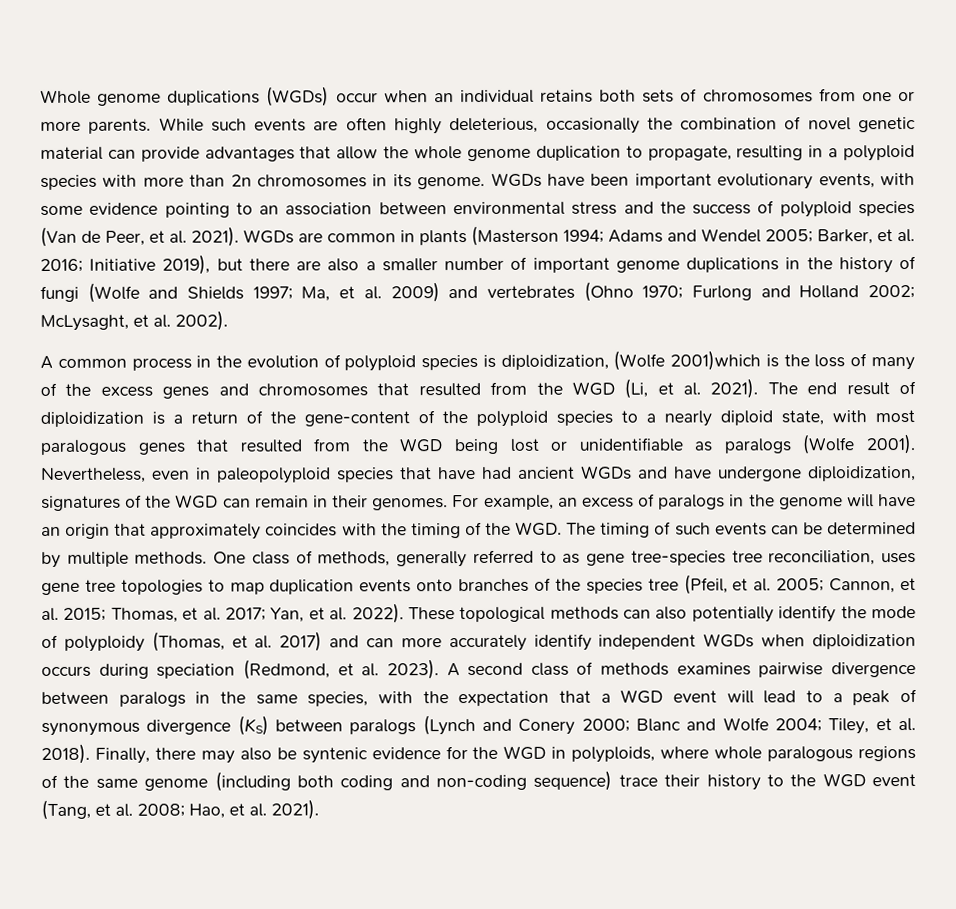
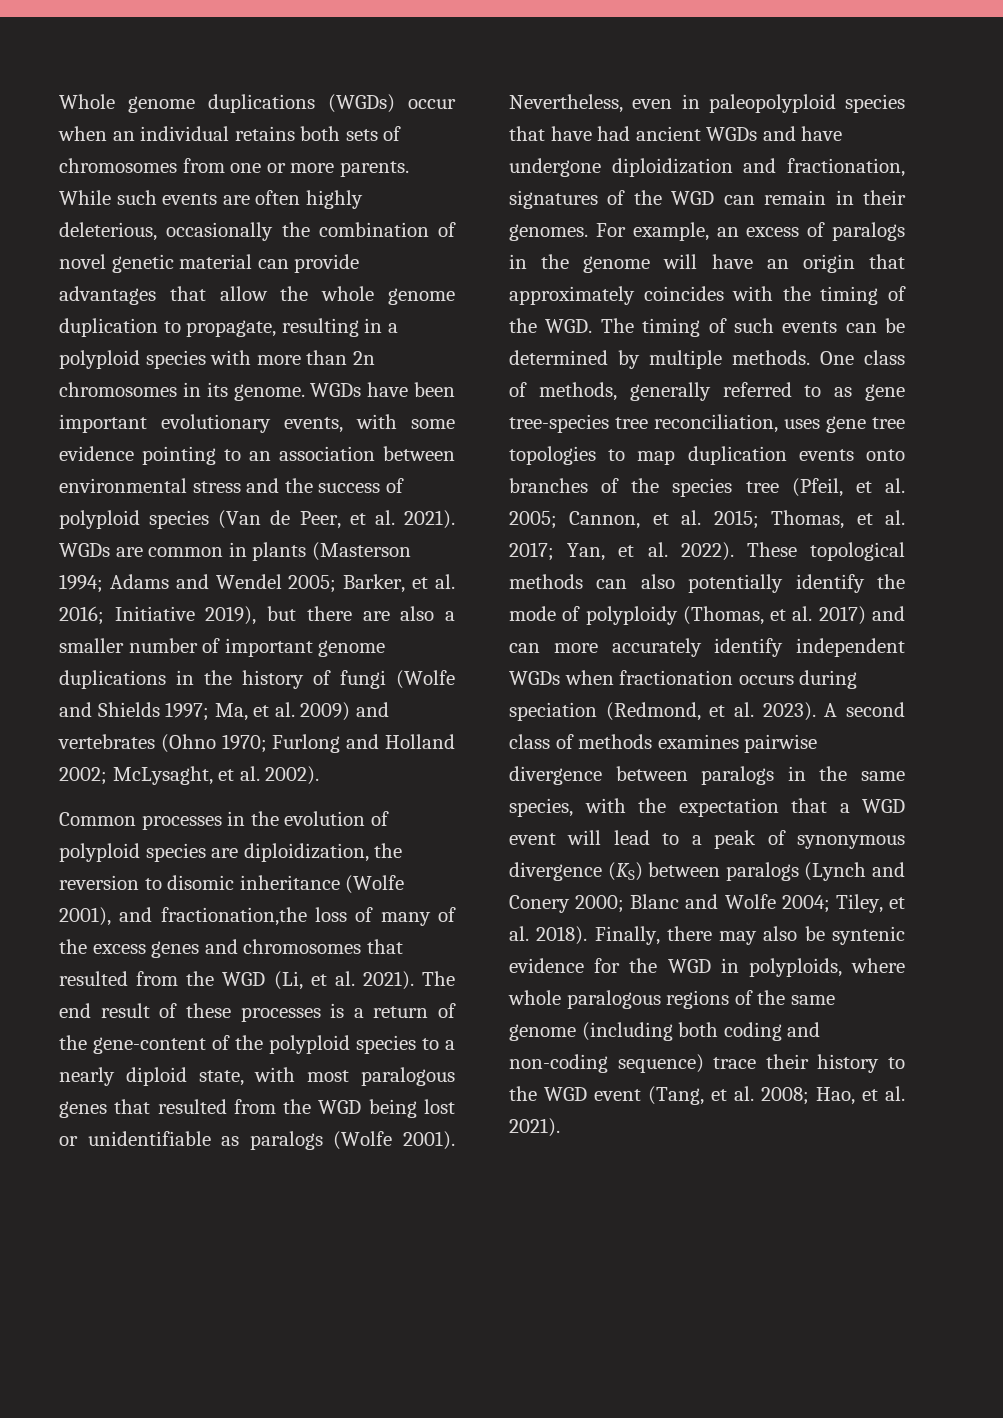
- A common process in the evolution of polyploid species is diploidization, (Wolfe 2001)which is the loss of many of the excess genes and chromosomes that resulted from the WGD (Li, et al. 2021).
+ Common processes in the evolution of polyploid species are diploidization, the reversion to disomic inheritance (Wolfe 2001), and fractionation,the loss of many of the excess genes and chromosomes that resulted from the WGD (Li, et al. 2021).
- The end result of diploidization is a return of the gene-content of the polyploid species to a nearly diploid state, with most paralogous genes that resulted from the WGD being lost or unidentifiable as paralogs (Wolfe 2001).
+ The end result of these processes is a return of the gene-content of the polyploid species to a nearly diploid state, with most paralogous genes that resulted from the WGD being lost or unidentifiable as paralogs (Wolfe 2001).
- Nevertheless, even in paleopolyploid species that have had ancient WGDs and have undergone diploidization, signatures of the WGD can remain in their genomes.
+ Nevertheless, even in paleopolyploid species that have had ancient WGDs and have undergone diploidization and fractionation, signatures of the WGD can remain in their genomes.
- These topological methods can also potentially identify the mode of polyploidy (Thomas, et al. 2017) and can more accurately identify independent WGDs when diploidization occurs during speciation (Redmond, et al. 2023).
+ These topological methods can also potentially identify the mode of polyploidy (Thomas, et al. 2017) and can more accurately identify independent WGDs when fractionation occurs during speciation (Redmond, et al. 2023).

